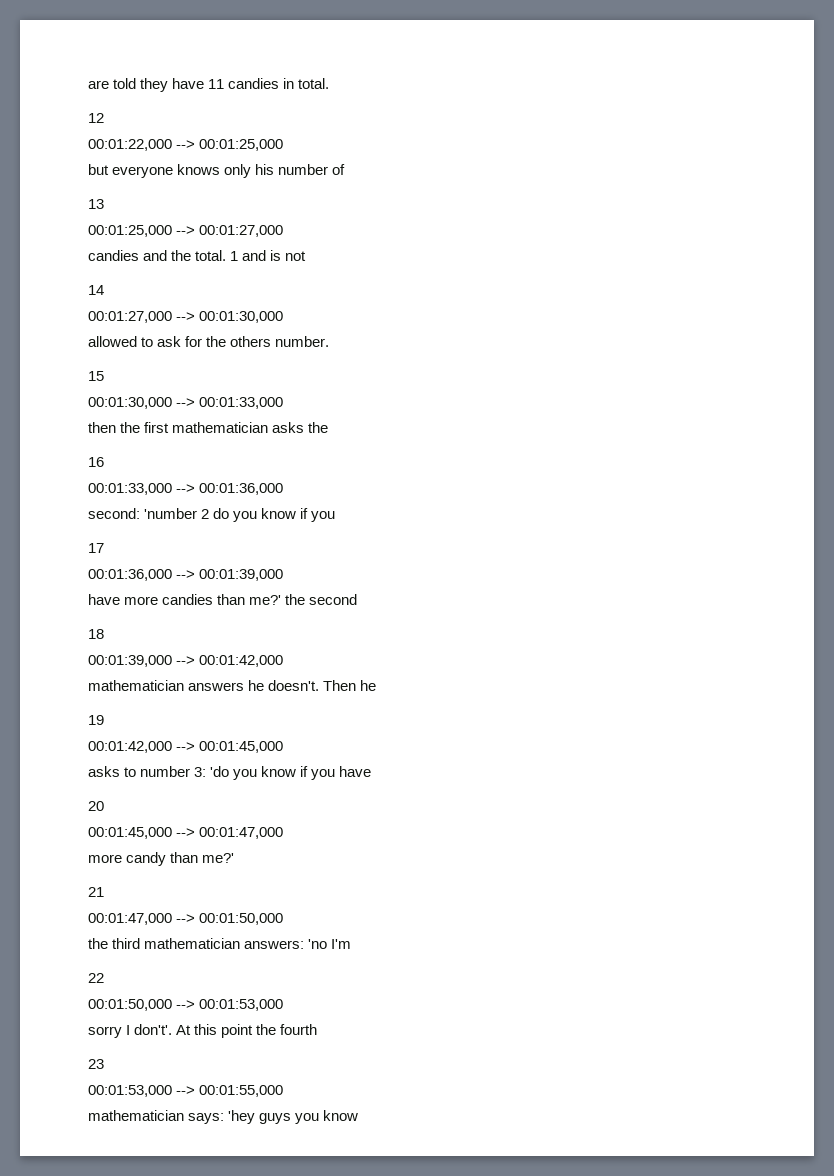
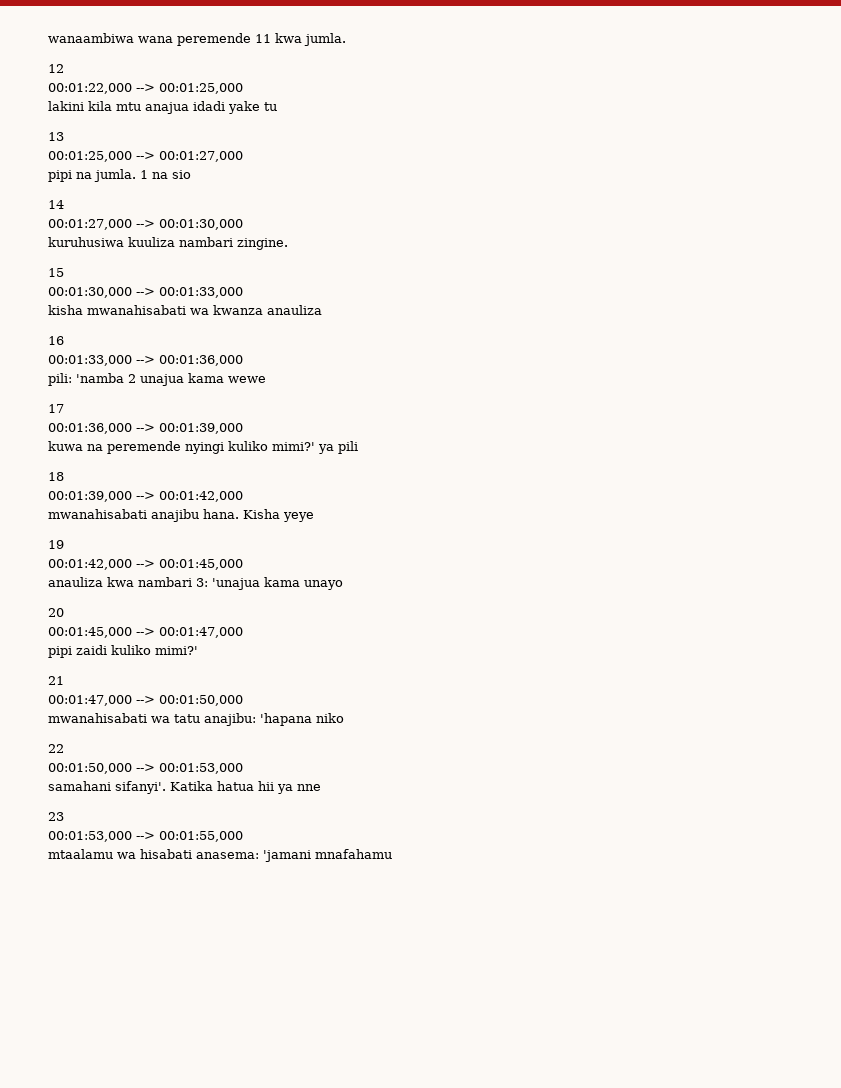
- are told they have 11 candies in total.
+ wanaambiwa wana peremende 11 kwa jumla.
  12
  00:01:22,000 --> 00:01:25,000
- but everyone knows only his number of
+ lakini kila mtu anajua idadi yake tu
  13
  00:01:25,000 --> 00:01:27,000
- candies and the total. 1 and is not
+ pipi na jumla. 1 na sio
  14
  00:01:27,000 --> 00:01:30,000
- allowed to ask for the others number.
+ kuruhusiwa kuuliza nambari zingine.
  15
  00:01:30,000 --> 00:01:33,000
- then the first mathematician asks the
+ kisha mwanahisabati wa kwanza anauliza
  16
  00:01:33,000 --> 00:01:36,000
- second: 'number 2 do you know if you
+ pili: 'namba 2 unajua kama wewe
  17
  00:01:36,000 --> 00:01:39,000
- have more candies than me?' the second
+ kuwa na peremende nyingi kuliko mimi?' ya pili
  18
  00:01:39,000 --> 00:01:42,000
- mathematician answers he doesn't. Then he
+ mwanahisabati anajibu hana. Kisha yeye
  19
  00:01:42,000 --> 00:01:45,000
- asks to number 3: 'do you know if you have
+ anauliza kwa nambari 3: 'unajua kama unayo
- more candy than me?'
+ pipi zaidi kuliko mimi?'
- the third mathematician answers: 'no I'm
+ mwanahisabati wa tatu anajibu: 'hapana niko
  22
  00:01:50,000 --> 00:01:53,000
- sorry I don't'. At this point the fourth
+ samahani sifanyi'. Katika hatua hii ya nne
  23
  00:01:53,000 --> 00:01:55,000
- mathematician says: 'hey guys you know
+ mtaalamu wa hisabati anasema: 'jamani mnafahamu

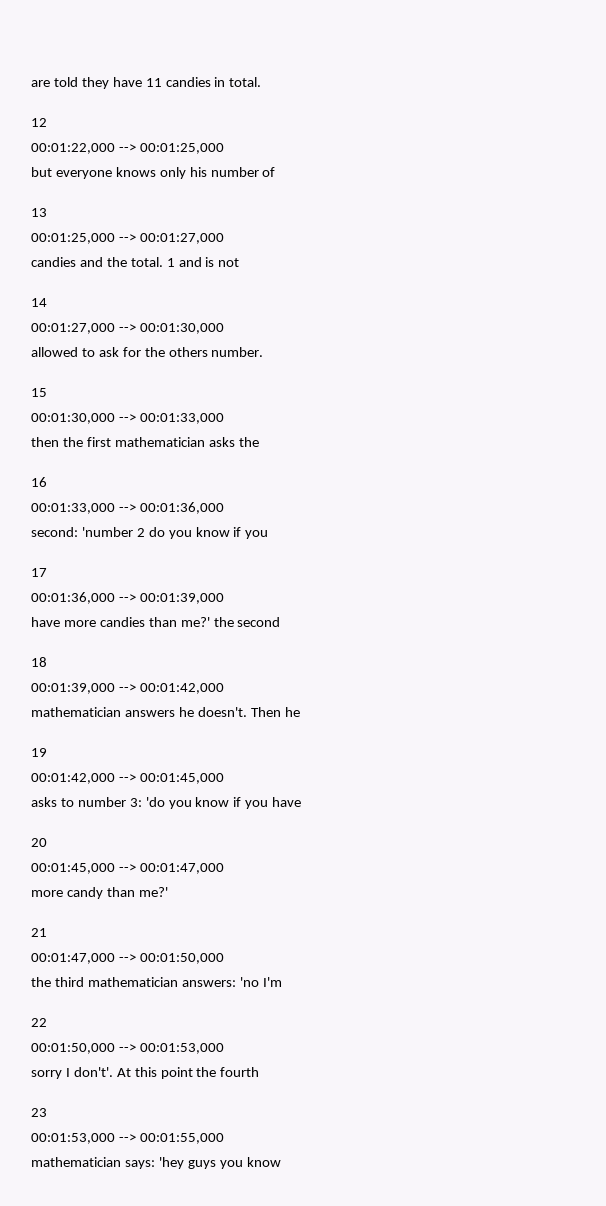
- wanaambiwa wana peremende 11 kwa jumla.
+ are told they have 11 candies in total.
  12
  00:01:22,000 --> 00:01:25,000
- lakini kila mtu anajua idadi yake tu
+ but everyone knows only his number of
  13
  00:01:25,000 --> 00:01:27,000
- pipi na jumla. 1 na sio
+ candies and the total. 1 and is not
  14
  00:01:27,000 --> 00:01:30,000
- kuruhusiwa kuuliza nambari zingine.
+ allowed to ask for the others number.
  15
  00:01:30,000 --> 00:01:33,000
- kisha mwanahisabati wa kwanza anauliza
+ then the first mathematician asks the
  16
  00:01:33,000 --> 00:01:36,000
- pili: 'namba 2 unajua kama wewe
+ second: 'number 2 do you know if you
  17
  00:01:36,000 --> 00:01:39,000
- kuwa na peremende nyingi kuliko mimi?' ya pili
+ have more candies than me?' the second
  18
  00:01:39,000 --> 00:01:42,000
- mwanahisabati anajibu hana. Kisha yeye
+ mathematician answers he doesn't. Then he
  19
  00:01:42,000 --> 00:01:45,000
- anauliza kwa nambari 3: 'unajua kama unayo
+ asks to number 3: 'do you know if you have
- pipi zaidi kuliko mimi?'
+ more candy than me?'
- mwanahisabati wa tatu anajibu: 'hapana niko
+ the third mathematician answers: 'no I'm
  22
  00:01:50,000 --> 00:01:53,000
- samahani sifanyi'. Katika hatua hii ya nne
+ sorry I don't'. At this point the fourth
  23
  00:01:53,000 --> 00:01:55,000
- mtaalamu wa hisabati anasema: 'jamani mnafahamu
+ mathematician says: 'hey guys you know

